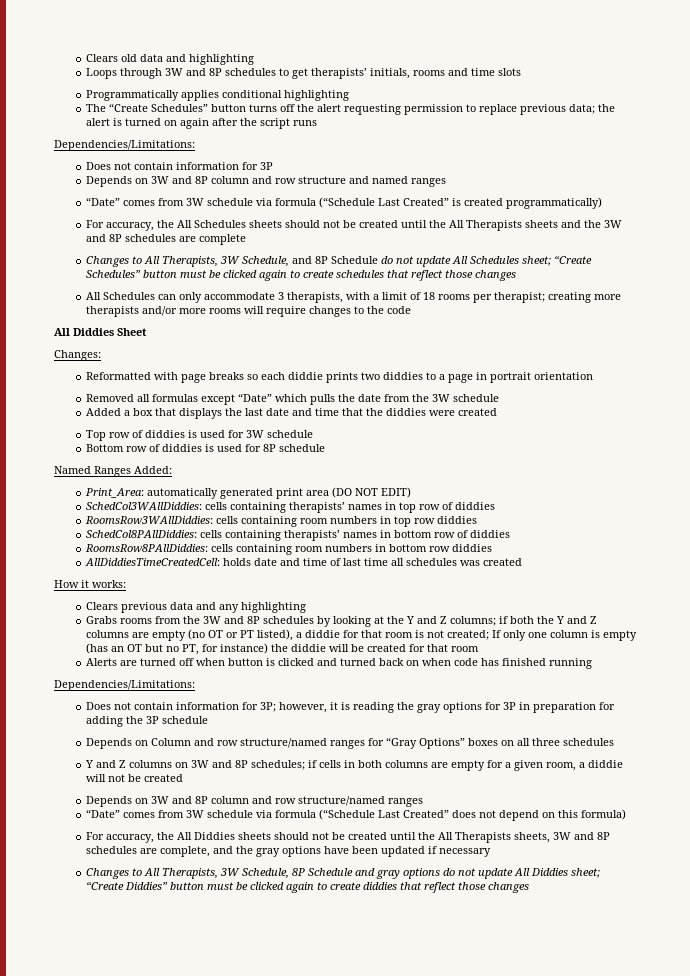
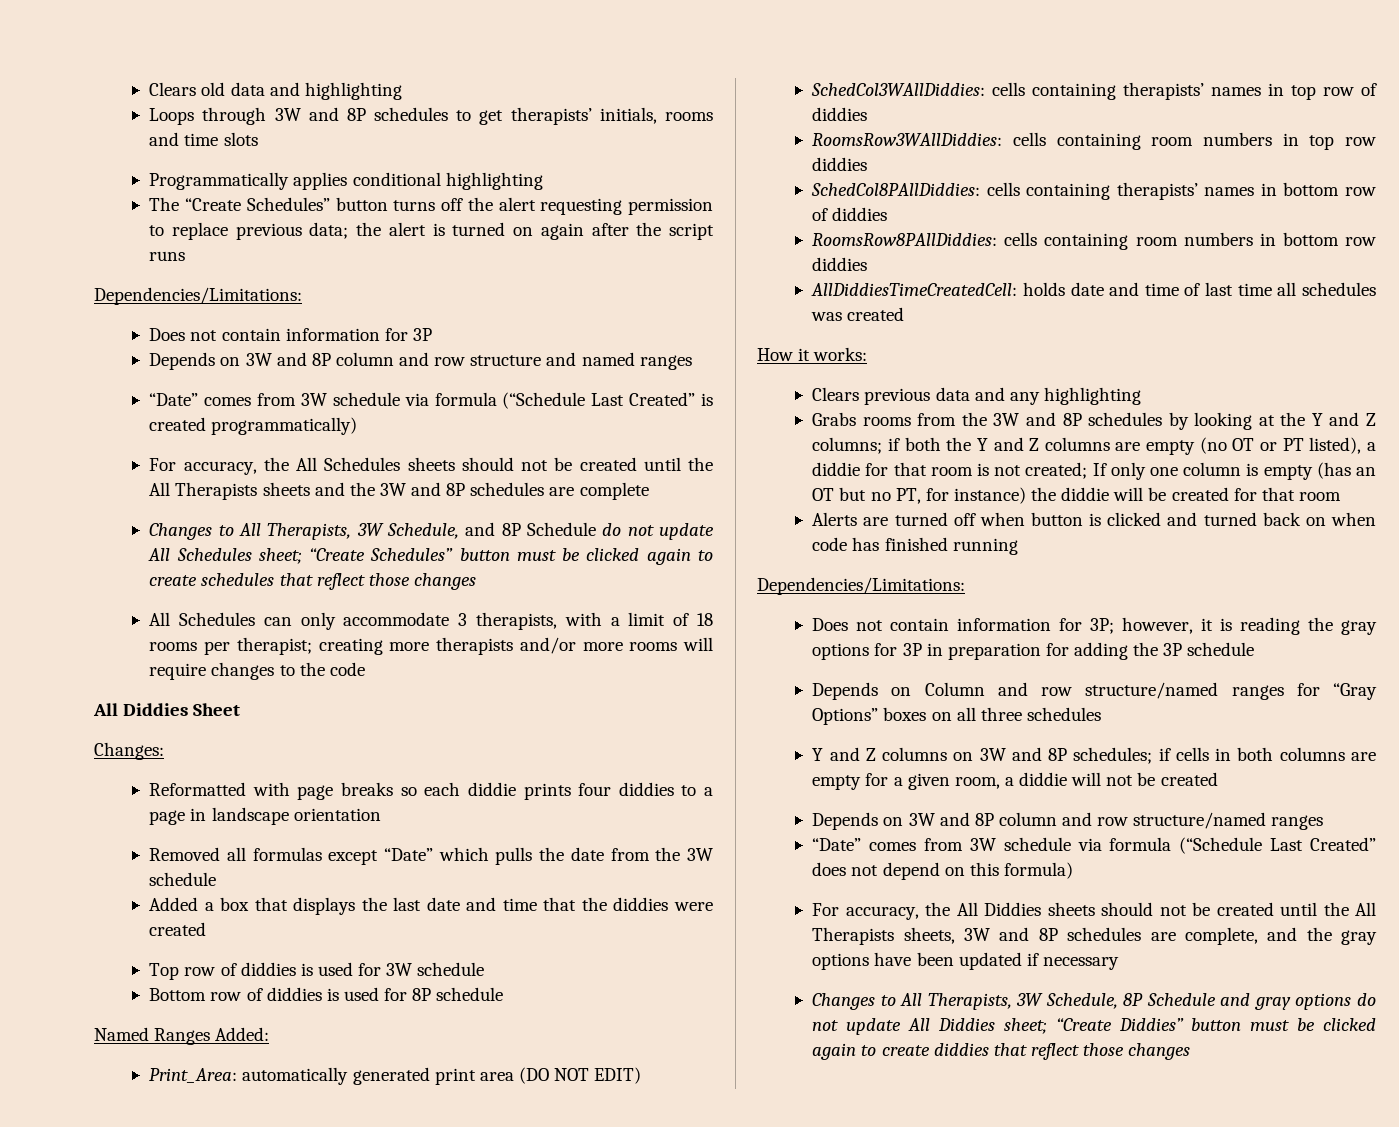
- Reformatted with page breaks so each diddie prints two diddies to a page in portrait orientation
+ Reformatted with page breaks so each diddie prints four diddies to a page in landscape orientation

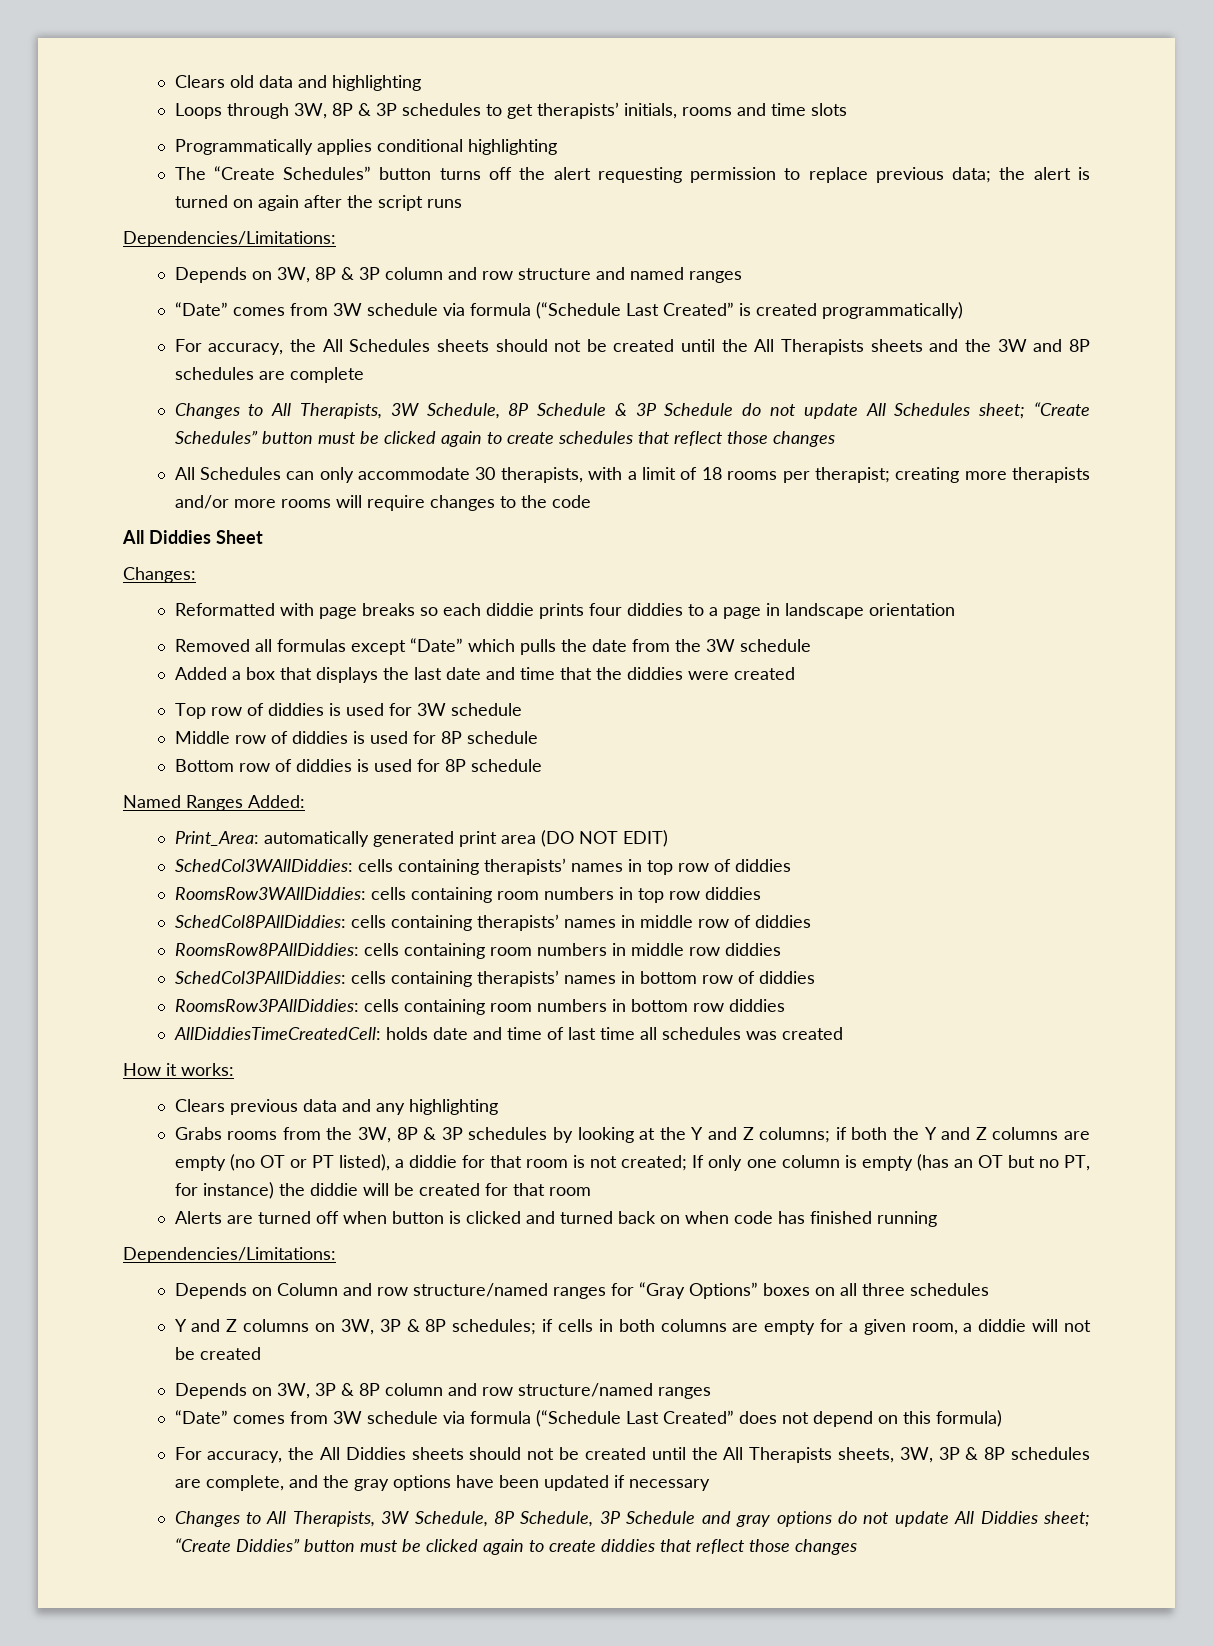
- Loops through 3W and 8P schedules to get therapists’ initials, rooms and time slots
+ Loops through 3W, 8P & 3P schedules to get therapists’ initials, rooms and time slots
- Does not contain information for 3P
- Depends on 3W and 8P column and row structure and named ranges
+ Depends on 3W, 8P & 3P column and row structure and named ranges
- Changes to All Therapists, 3W Schedule, and 8P Schedule do not update All Schedules sheet; “Create Schedules” button must be clicked again to create schedules that reflect those changes
+ Changes to All Therapists, 3W Schedule, 8P Schedule & 3P Schedule do not update All Schedules sheet; “Create Schedules” button must be clicked again to create schedules that reflect those changes
- All Schedules can only accommodate 3 therapists, with a limit of 18 rooms per therapist; creating more therapists and/or more rooms will require changes to the code
+ All Schedules can only accommodate 30 therapists, with a limit of 18 rooms per therapist; creating more therapists and/or more rooms will require changes to the code
+ Middle row of diddies is used for 8P schedule
- SchedCol8PAllDiddies: cells containing therapists’ names in bottom row of diddies
+ SchedCol8PAllDiddies: cells containing therapists’ names in middle row of diddies
+ RoomsRow8PAllDiddies: cells containing room numbers in middle row diddies
+ SchedCol3PAllDiddies: cells containing therapists’ names in bottom row of diddies
- RoomsRow8PAllDiddies: cells containing room numbers in bottom row diddies
+ RoomsRow3PAllDiddies: cells containing room numbers in bottom row diddies
- Grabs rooms from the 3W and 8P schedules by looking at the Y and Z columns; if both the Y and Z columns are empty (no OT or PT listed), a diddie for that room is not created; If only one column is empty (has an OT but no PT, for instance) the diddie will be created for that room
+ Grabs rooms from the 3W, 8P & 3P schedules by looking at the Y and Z columns; if both the Y and Z columns are empty (no OT or PT listed), a diddie for that room is not created; If only one column is empty (has an OT but no PT, for instance) the diddie will be created for that room
- Does not contain information for 3P; however, it is reading the gray options for 3P in preparation for adding the 3P schedule
- Y and Z columns on 3W and 8P schedules; if cells in both columns are empty for a given room, a diddie will not be created
+ Y and Z columns on 3W, 3P & 8P schedules; if cells in both columns are empty for a given room, a diddie will not be created
- Depends on 3W and 8P column and row structure/named ranges
+ Depends on 3W, 3P & 8P column and row structure/named ranges
- For accuracy, the All Diddies sheets should not be created until the All Therapists sheets, 3W and 8P schedules are complete, and the gray options have been updated if necessary
+ For accuracy, the All Diddies sheets should not be created until the All Therapists sheets, 3W, 3P & 8P schedules are complete, and the gray options have been updated if necessary
- Changes to All Therapists, 3W Schedule, 8P Schedule and gray options do not update All Diddies sheet; “Create Diddies” button must be clicked again to create diddies that reflect those changes
+ Changes to All Therapists, 3W Schedule, 8P Schedule, 3P Schedule and gray options do not update All Diddies sheet; “Create Diddies” button must be clicked again to create diddies that reflect those changes

